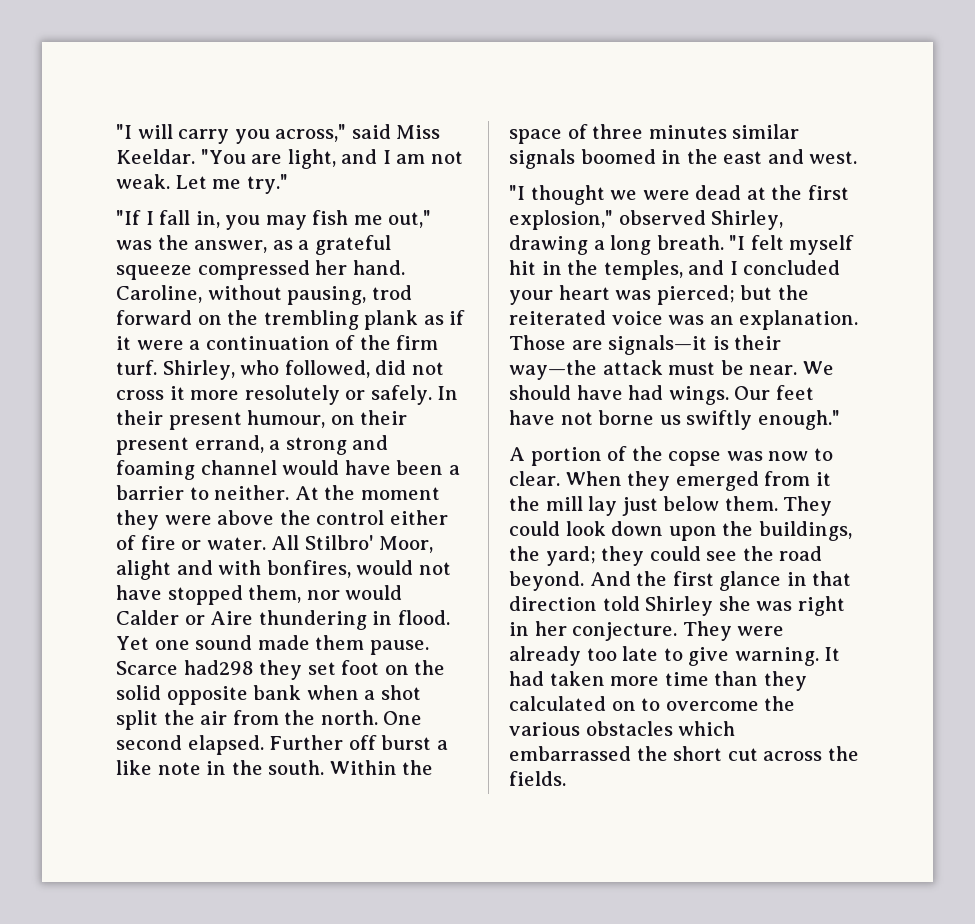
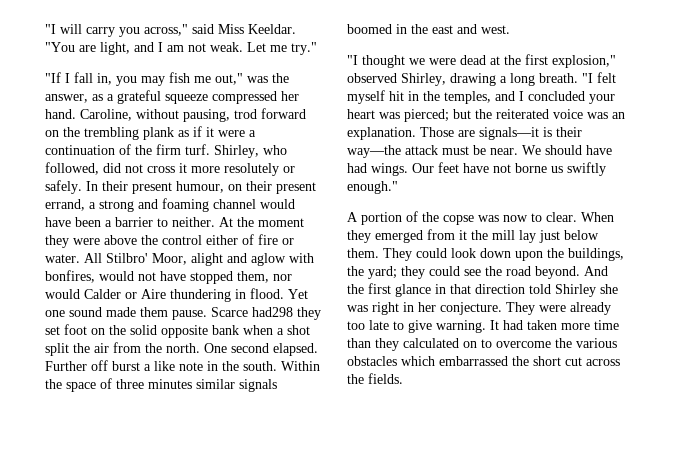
- All Stilbro' Moor, alight and with bonfires, would not have stopped them, nor would Calder or Aire thundering in flood.
+ All Stilbro' Moor, alight and aglow with bonfires, would not have stopped them, nor would Calder or Aire thundering in flood.

